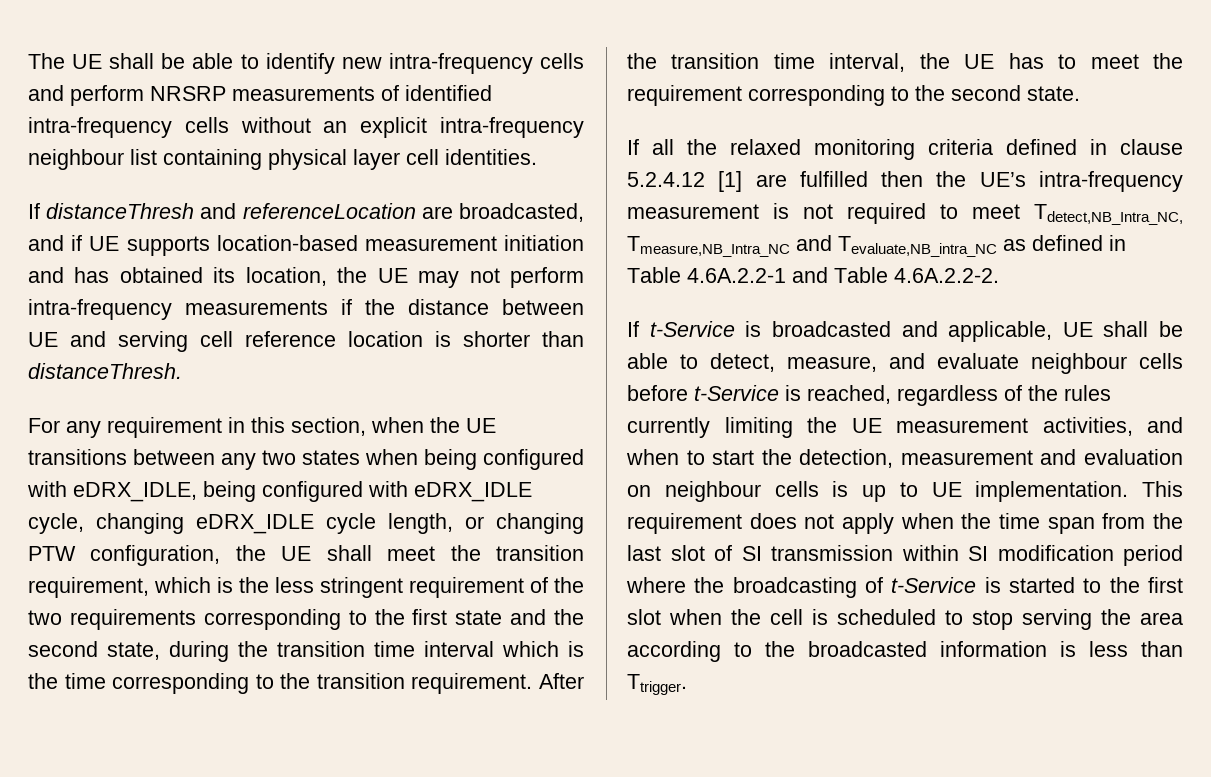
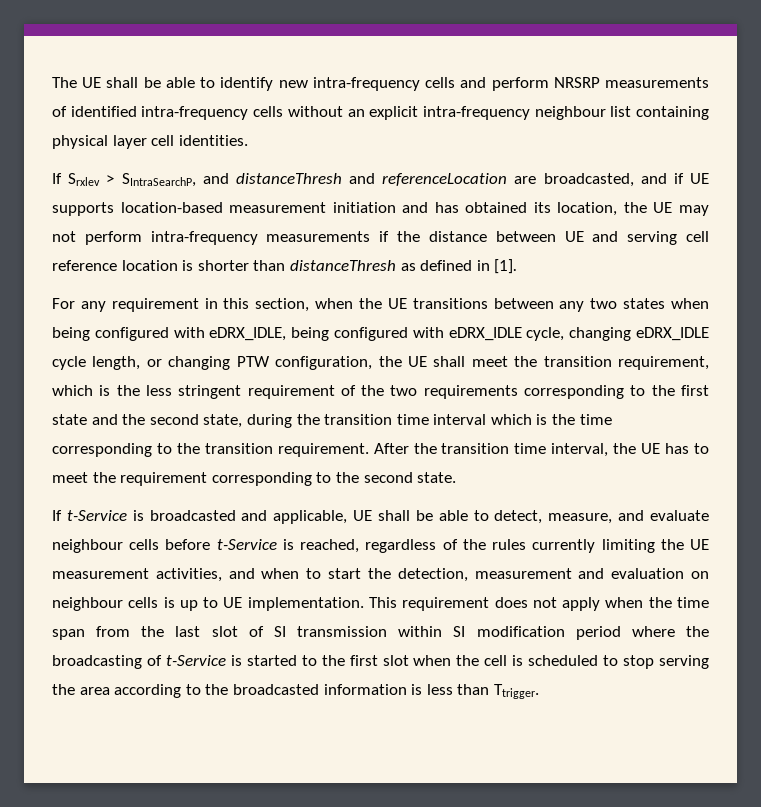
- If distanceThresh and referenceLocation are broadcasted, and if UE supports location-based measurement initiation and has obtained its location, the UE may not perform intra-frequency measurements if the distance between UE and serving cell reference location is shorter than distanceThresh.
+ If Srxlev > SIntraSearchP, and distanceThresh and referenceLocation are broadcasted, and if UE supports location-based measurement initiation and has obtained its location, the UE may not perform intra-frequency measurements if the distance between UE and serving cell reference location is shorter than distanceThresh as defined in [1].
- If all the relaxed monitoring criteria defined in clause 5.2.4.12 [1] are fulfilled then the UE’s intra-frequency measurement is not required to meet Tdetect,NB_Intra_NC, Tmeasure,NB_Intra_NC and Tevaluate,NB_intra_NC as defined in Table 4.6A.2.2-1 and Table 4.6A.2.2-2.

